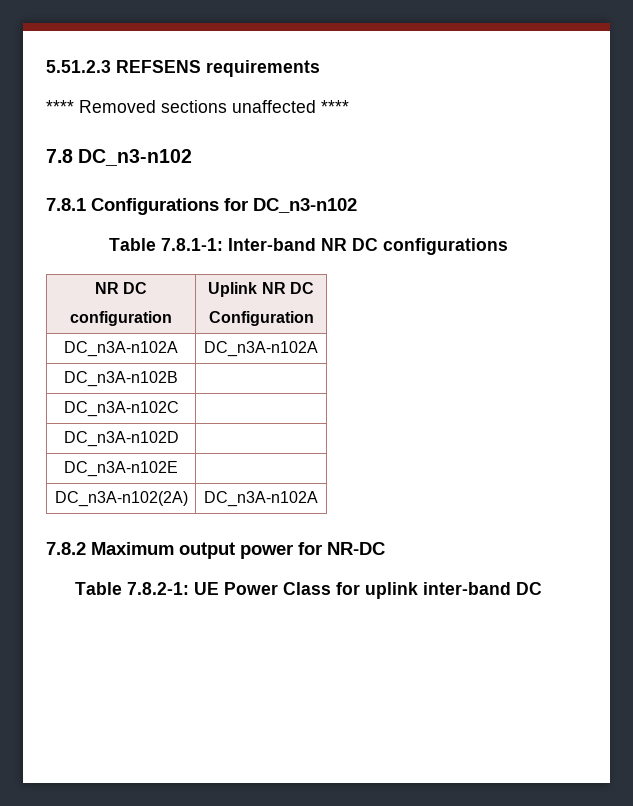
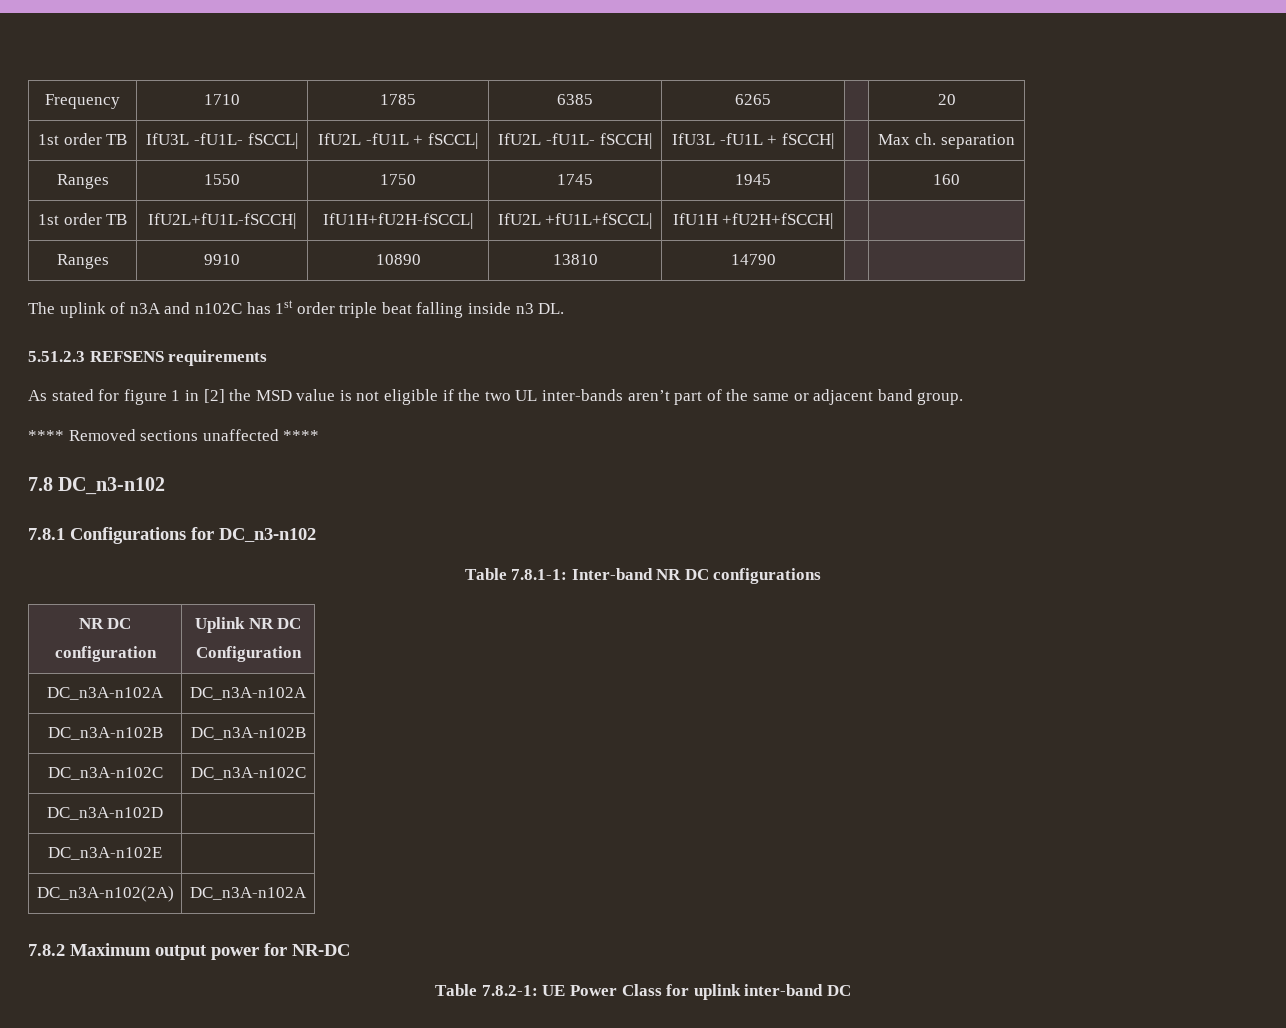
+ Frequency | 1710 | 1785 | 6385 | 6265 | | 20
+ 1st order TB | IfU3L -fU1L- fSCCL| | IfU2L -fU1L + fSCCL| | IfU2L -fU1L- fSCCH| | IfU3L -fU1L + fSCCH| | | Max ch. separation
+ Ranges | 1550 | 1750 | 1745 | 1945 | | 160
+ 1st order TB | IfU2L+fU1L-fSCCH| | IfU1H+fU2H-fSCCL| | IfU2L +fU1L+fSCCL| | IfU1H +fU2H+fSCCH| | |
+ Ranges | 9910 | 10890 | 13810 | 14790 | |
+ The uplink of n3A and n102C has 1st order triple beat falling inside n3 DL.
  5.51.2.3 REFSENS requirements
+ As stated for figure 1 in [2] the MSD value is not eligible if the two UL inter-bands aren’t part of the same or adjacent band group.
- DC_n3A-n102B |
+ DC_n3A-n102B | DC_n3A-n102B
- DC_n3A-n102C |
+ DC_n3A-n102C | DC_n3A-n102C

